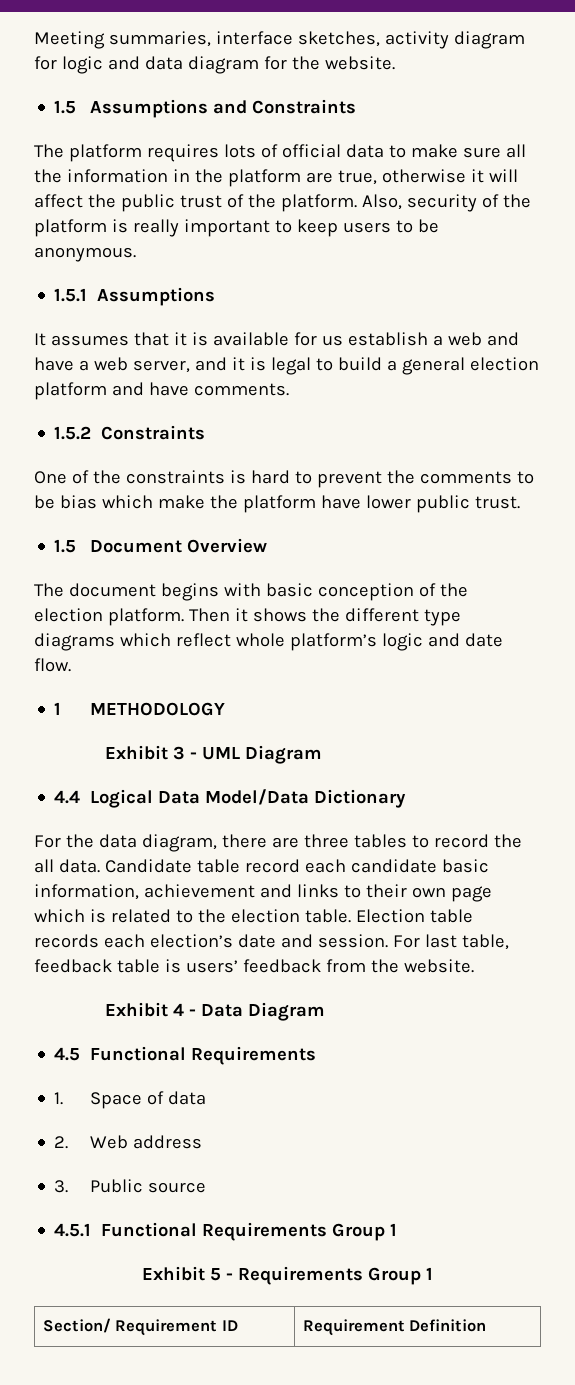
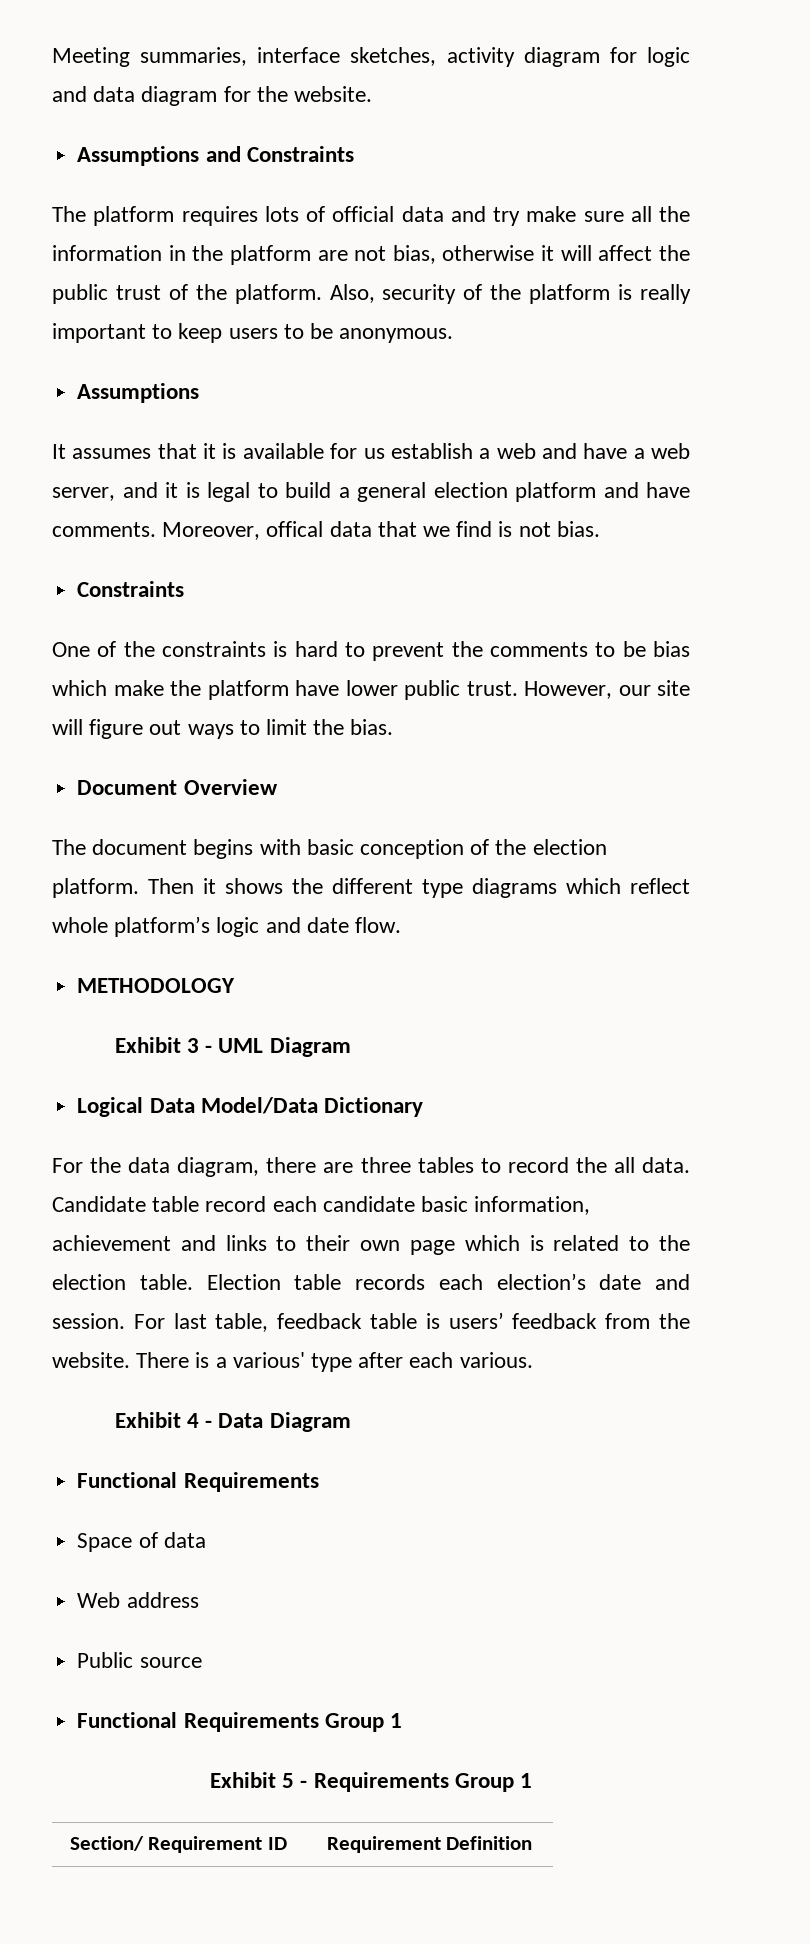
- 1.5 Assumptions and Constraints
+ Assumptions and Constraints
- The platform requires lots of official data to make sure all the information in the platform are true, otherwise it will affect the public trust of the platform.
+ The platform requires lots of official data and try make sure all the information in the platform are not bias, otherwise it will affect the public trust of the platform.
  Also, security of the platform is really important to keep users to be anonymous.
- 1.5.1 Assumptions
+ Assumptions
- It assumes that it is available for us establish a web and have a web server, and it is legal to build a general election platform and have comments.
- 1.5.2 Constraints
+ It assumes that it is available for us establish a web and have a web server, and it is legal to build a general election platform and have comments. Moreover, offical data that we find is not bias.
+ Constraints
- One of the constraints is hard to prevent the comments to be bias which make the platform have lower public trust.
- 1.5 Document Overview
+ One of the constraints is hard to prevent the comments to be bias which make the platform have lower public trust. However, our site will figure out ways to limit the bias.
+ Document Overview
- 1 METHODOLOGY
+ METHODOLOGY
- 4.4 Logical Data Model/Data Dictionary
+ Logical Data Model/Data Dictionary
+ There is a various' type after each various.
  Exhibit 4 - Data Diagram
- 4.5 Functional Requirements
+ Functional Requirements
- 1. Space of data
+ Space of data
- 2. Web address
+ Web address
- 3. Public source
+ Public source
- 4.5.1 Functional Requirements Group 1
+ Functional Requirements Group 1

